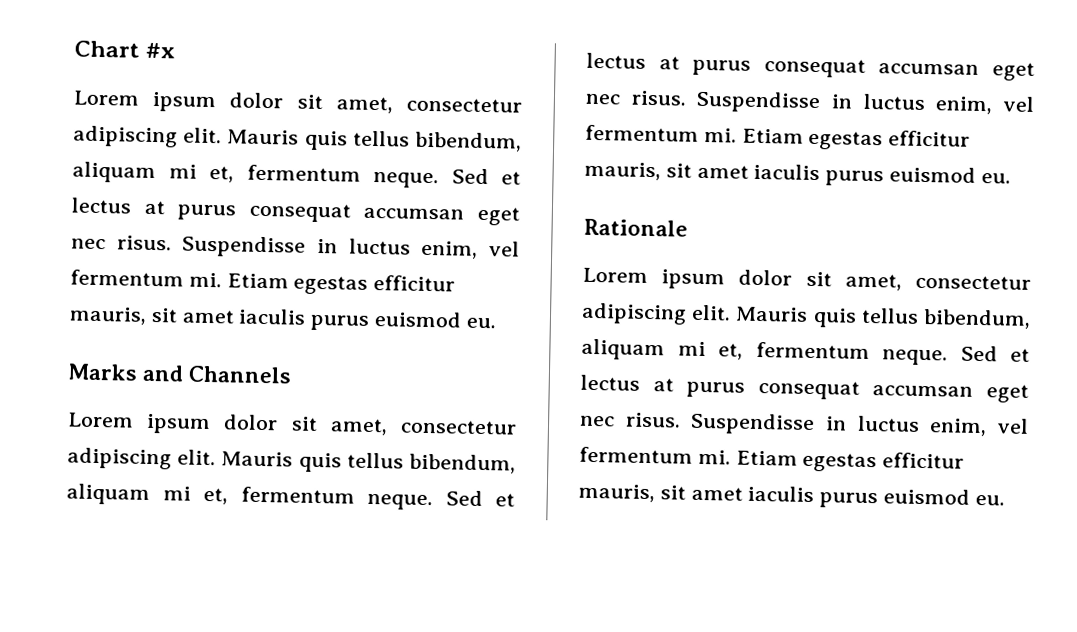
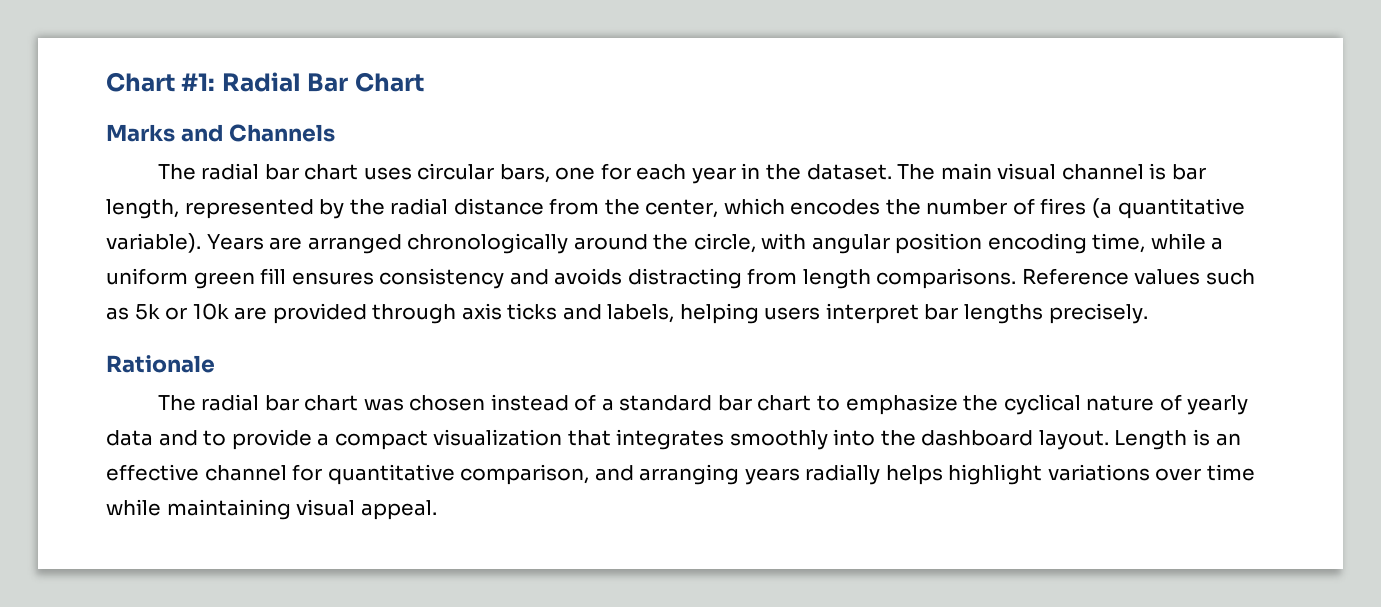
- Chart #x
- Lorem ipsum dolor sit amet, consectetur adipiscing elit. Mauris quis tellus bibendum, aliquam mi et, fermentum neque. Sed et lectus at purus consequat accumsan eget nec risus. Suspendisse in luctus enim, vel fermentum mi. Etiam egestas efficitur mauris, sit amet iaculis purus euismod eu.
+ Chart #1: Radial Bar Chart
  Marks and Channels
- Lorem ipsum dolor sit amet, consectetur adipiscing elit. Mauris quis tellus bibendum, aliquam mi et, fermentum neque. Sed et lectus at purus consequat accumsan eget nec risus. Suspendisse in luctus enim, vel fermentum mi. Etiam egestas efficitur mauris, sit amet iaculis purus euismod eu.
+ The radial bar chart uses circular bars, one for each year in the dataset. The main visual channel is bar length, represented by the radial distance from the center, which encodes the number of fires (a quantitative variable). Years are arranged chronologically around the circle, with angular position encoding time, while a uniform green fill ensures consistency and avoids distracting from length comparisons. Reference values such as 5k or 10k are provided through axis ticks and labels, helping users interpret bar lengths precisely.
  Rationale
- Lorem ipsum dolor sit amet, consectetur adipiscing elit. Mauris quis tellus bibendum, aliquam mi et, fermentum neque. Sed et lectus at purus consequat accumsan eget nec risus. Suspendisse in luctus enim, vel fermentum mi. Etiam egestas efficitur mauris, sit amet iaculis purus euismod eu.
+ The radial bar chart was chosen instead of a standard bar chart to emphasize the cyclical nature of yearly data and to provide a compact visualization that integrates smoothly into the dashboard layout. Length is an effective channel for quantitative comparison, and arranging years radially helps highlight variations over time while maintaining visual appeal.

